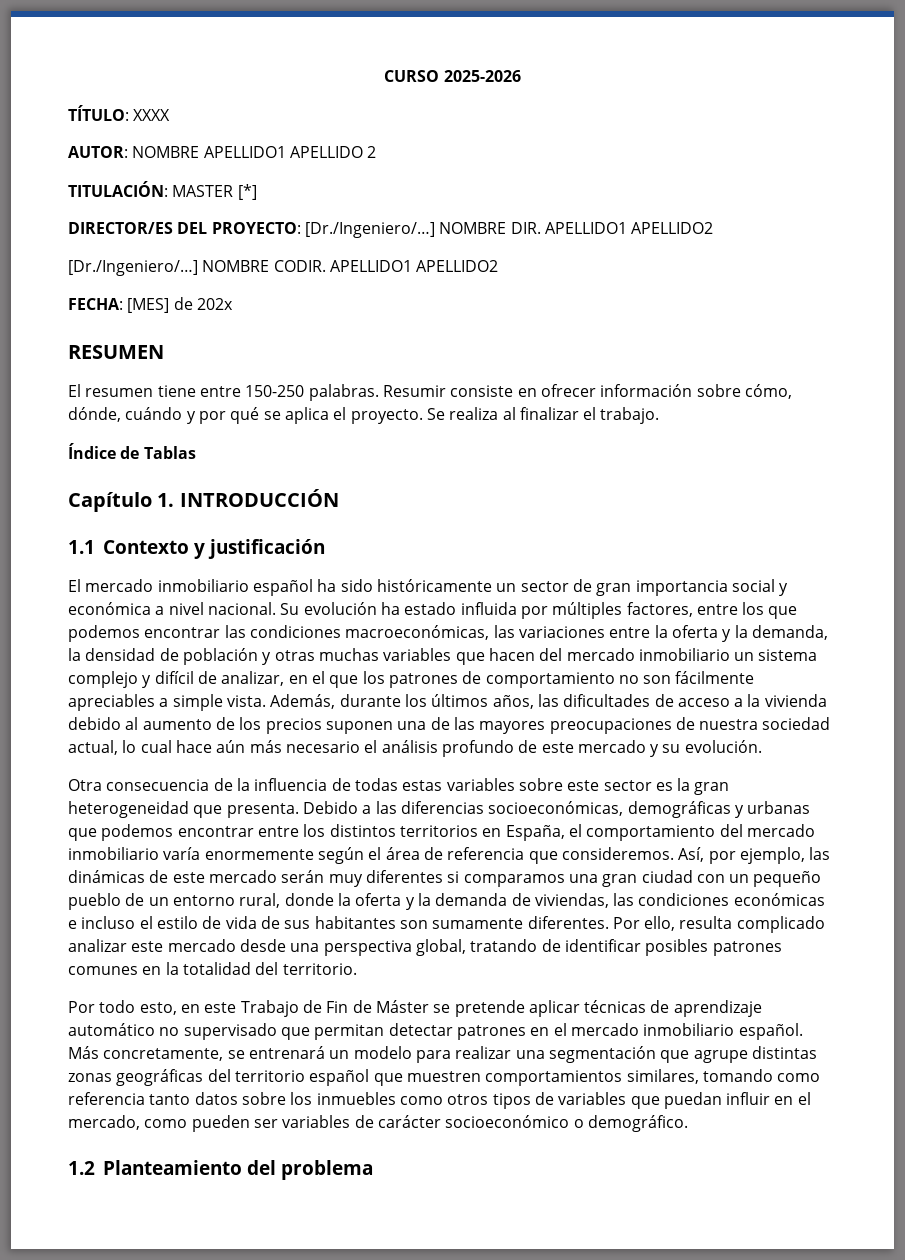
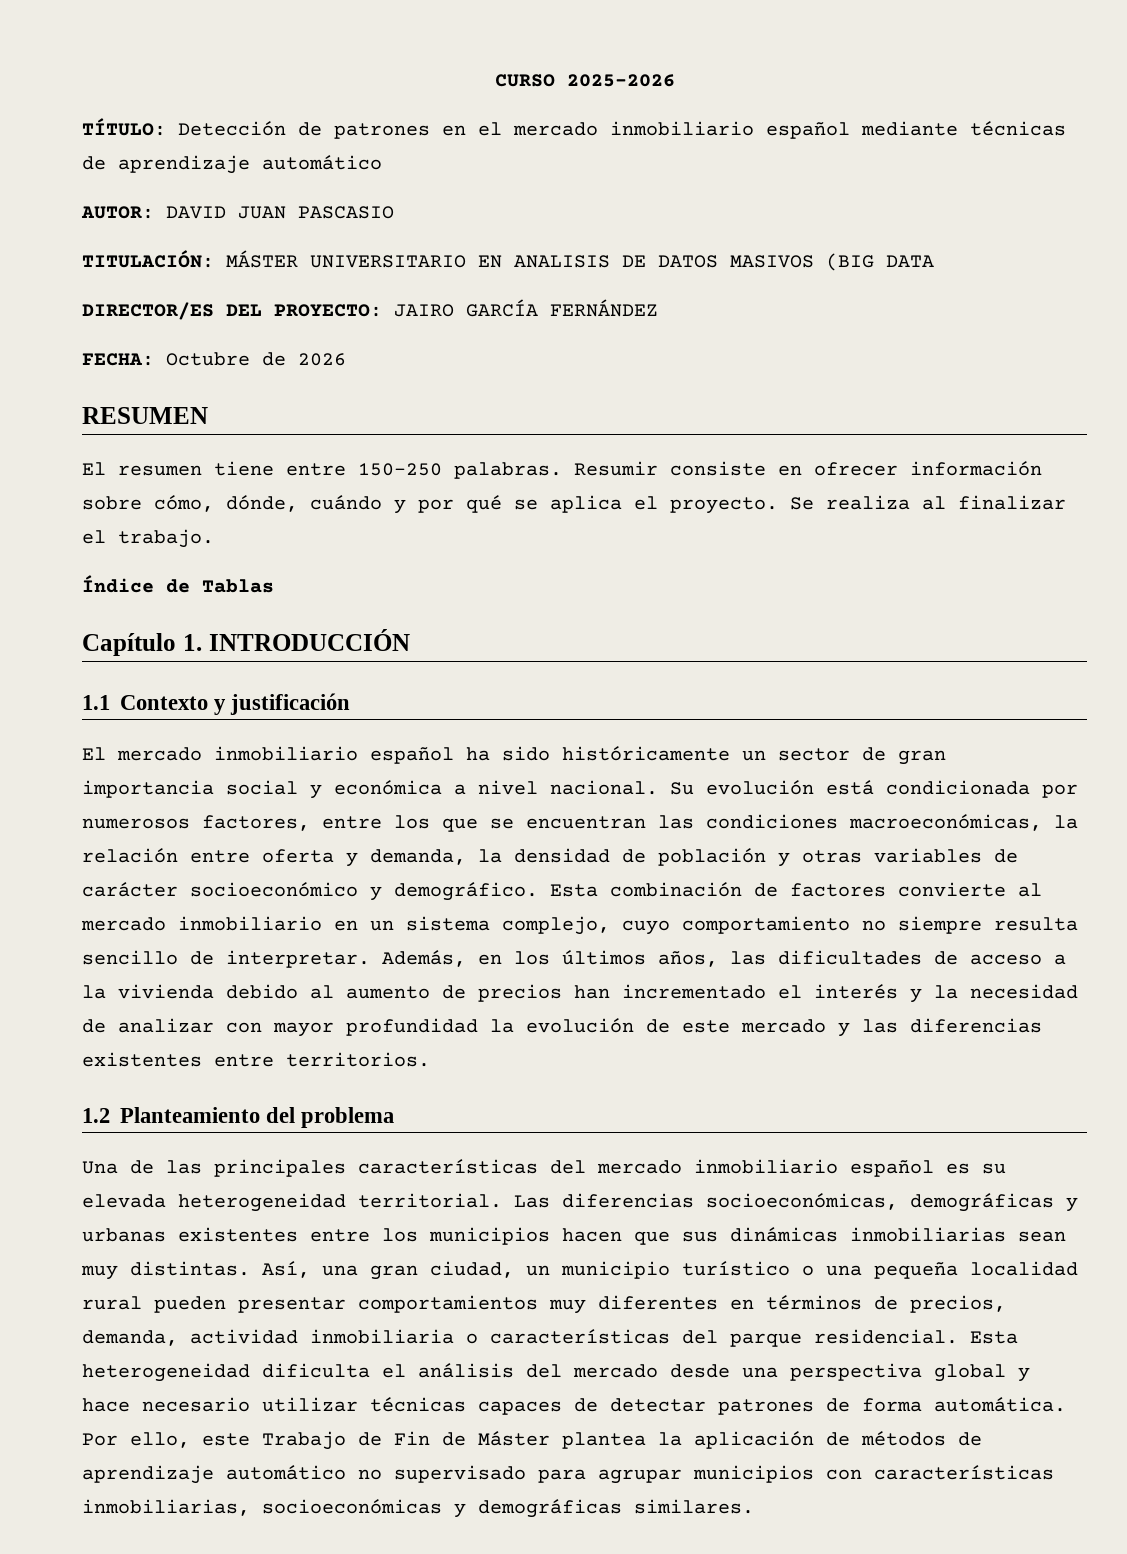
- TÍTULO: XXXX
- AUTOR: NOMBRE APELLIDO1 APELLIDO 2
- TITULACIÓN: MASTER [*]
- DIRECTOR/ES DEL PROYECTO: [Dr./Ingeniero/…] NOMBRE DIR. APELLIDO1 APELLIDO2
- [Dr./Ingeniero/…] NOMBRE CODIR. APELLIDO1 APELLIDO2
- FECHA: [MES] de 202x
+ TÍTULO: Detección de patrones en el mercado inmobiliario español mediante técnicas de aprendizaje automático
+ AUTOR: DAVID JUAN PASCASIO
+ TITULACIÓN: MÁSTER UNIVERSITARIO EN ANALISIS DE DATOS MASIVOS (BIG DATA
+ DIRECTOR/ES DEL PROYECTO: JAIRO GARCÍA FERNÁNDEZ
+ FECHA: Octubre de 2026
- Su evolución ha estado influida por múltiples factores, entre los que podemos encontrar las condiciones macroeconómicas, las variaciones entre la oferta y la demanda, la densidad de población y otras muchas variables que hacen del mercado inmobiliario un sistema complejo y difícil de analizar, en el que los patrones de comportamiento no son fácilmente apreciables a simple vista. Además, durante los últimos años, las dificultades de acceso a la vivienda debido al aumento de los precios suponen una de las mayores preocupaciones de nuestra sociedad actual, lo cual hace aún más necesario el análisis profundo de este mercado y su evolución.
- Otra consecuencia de la influencia de todas estas variables sobre este sector es la gran heterogeneidad que presenta. Debido a las diferencias socioeconómicas, demográficas y urbanas que podemos encontrar entre los distintos territorios en España, el comportamiento del mercado inmobiliario varía enormemente según el área de referencia que consideremos. Así, por ejemplo, las dinámicas de este mercado serán muy diferentes si comparamos una gran ciudad con un pequeño pueblo de un entorno rural, donde la oferta y la demanda de viviendas, las condiciones económicas e incluso el estilo de vida de sus habitantes son sumamente diferentes. Por ello, resulta complicado analizar este mercado desde una perspectiva global, tratando de identificar posibles patrones comunes en la totalidad del territorio.
- Por todo esto, en este Trabajo de Fin de Máster se pretende aplicar técnicas de aprendizaje automático no supervisado que permitan detectar patrones en el mercado inmobiliario español. Más concretamente, se entrenará un modelo para realizar una segmentación que agrupe distintas zonas geográficas del territorio español que muestren comportamientos similares, tomando como referencia tanto datos sobre los inmuebles como otros tipos de variables que puedan influir en el mercado, como pueden ser variables de carácter socioeconómico o demográfico.
+ Su evolución está condicionada por numerosos factores, entre los que se encuentran las condiciones macroeconómicas, la relación entre oferta y demanda, la densidad de población y otras variables de carácter socioeconómico y demográfico. Esta combinación de factores convierte al mercado inmobiliario en un sistema complejo, cuyo comportamiento no siempre resulta sencillo de interpretar. Además, en los últimos años, las dificultades de acceso a la vivienda debido al aumento de precios han incrementado el interés y la necesidad de analizar con mayor profundidad la evolución de este mercado y las diferencias existentes entre territorios.
  1.2 Planteamiento del problema
+ Una de las principales características del mercado inmobiliario español es su elevada heterogeneidad territorial. Las diferencias socioeconómicas, demográficas y urbanas existentes entre los municipios hacen que sus dinámicas inmobiliarias sean muy distintas. Así, una gran ciudad, un municipio turístico o una pequeña localidad rural pueden presentar comportamientos muy diferentes en términos de precios, demanda, actividad inmobiliaria o características del parque residencial. Esta heterogeneidad dificulta el análisis del mercado desde una perspectiva global y hace necesario utilizar técnicas capaces de detectar patrones de forma automática. Por ello, este Trabajo de Fin de Máster plantea la aplicación de métodos de aprendizaje automático no supervisado para agrupar municipios con características inmobiliarias, socioeconómicas y demográficas similares.

